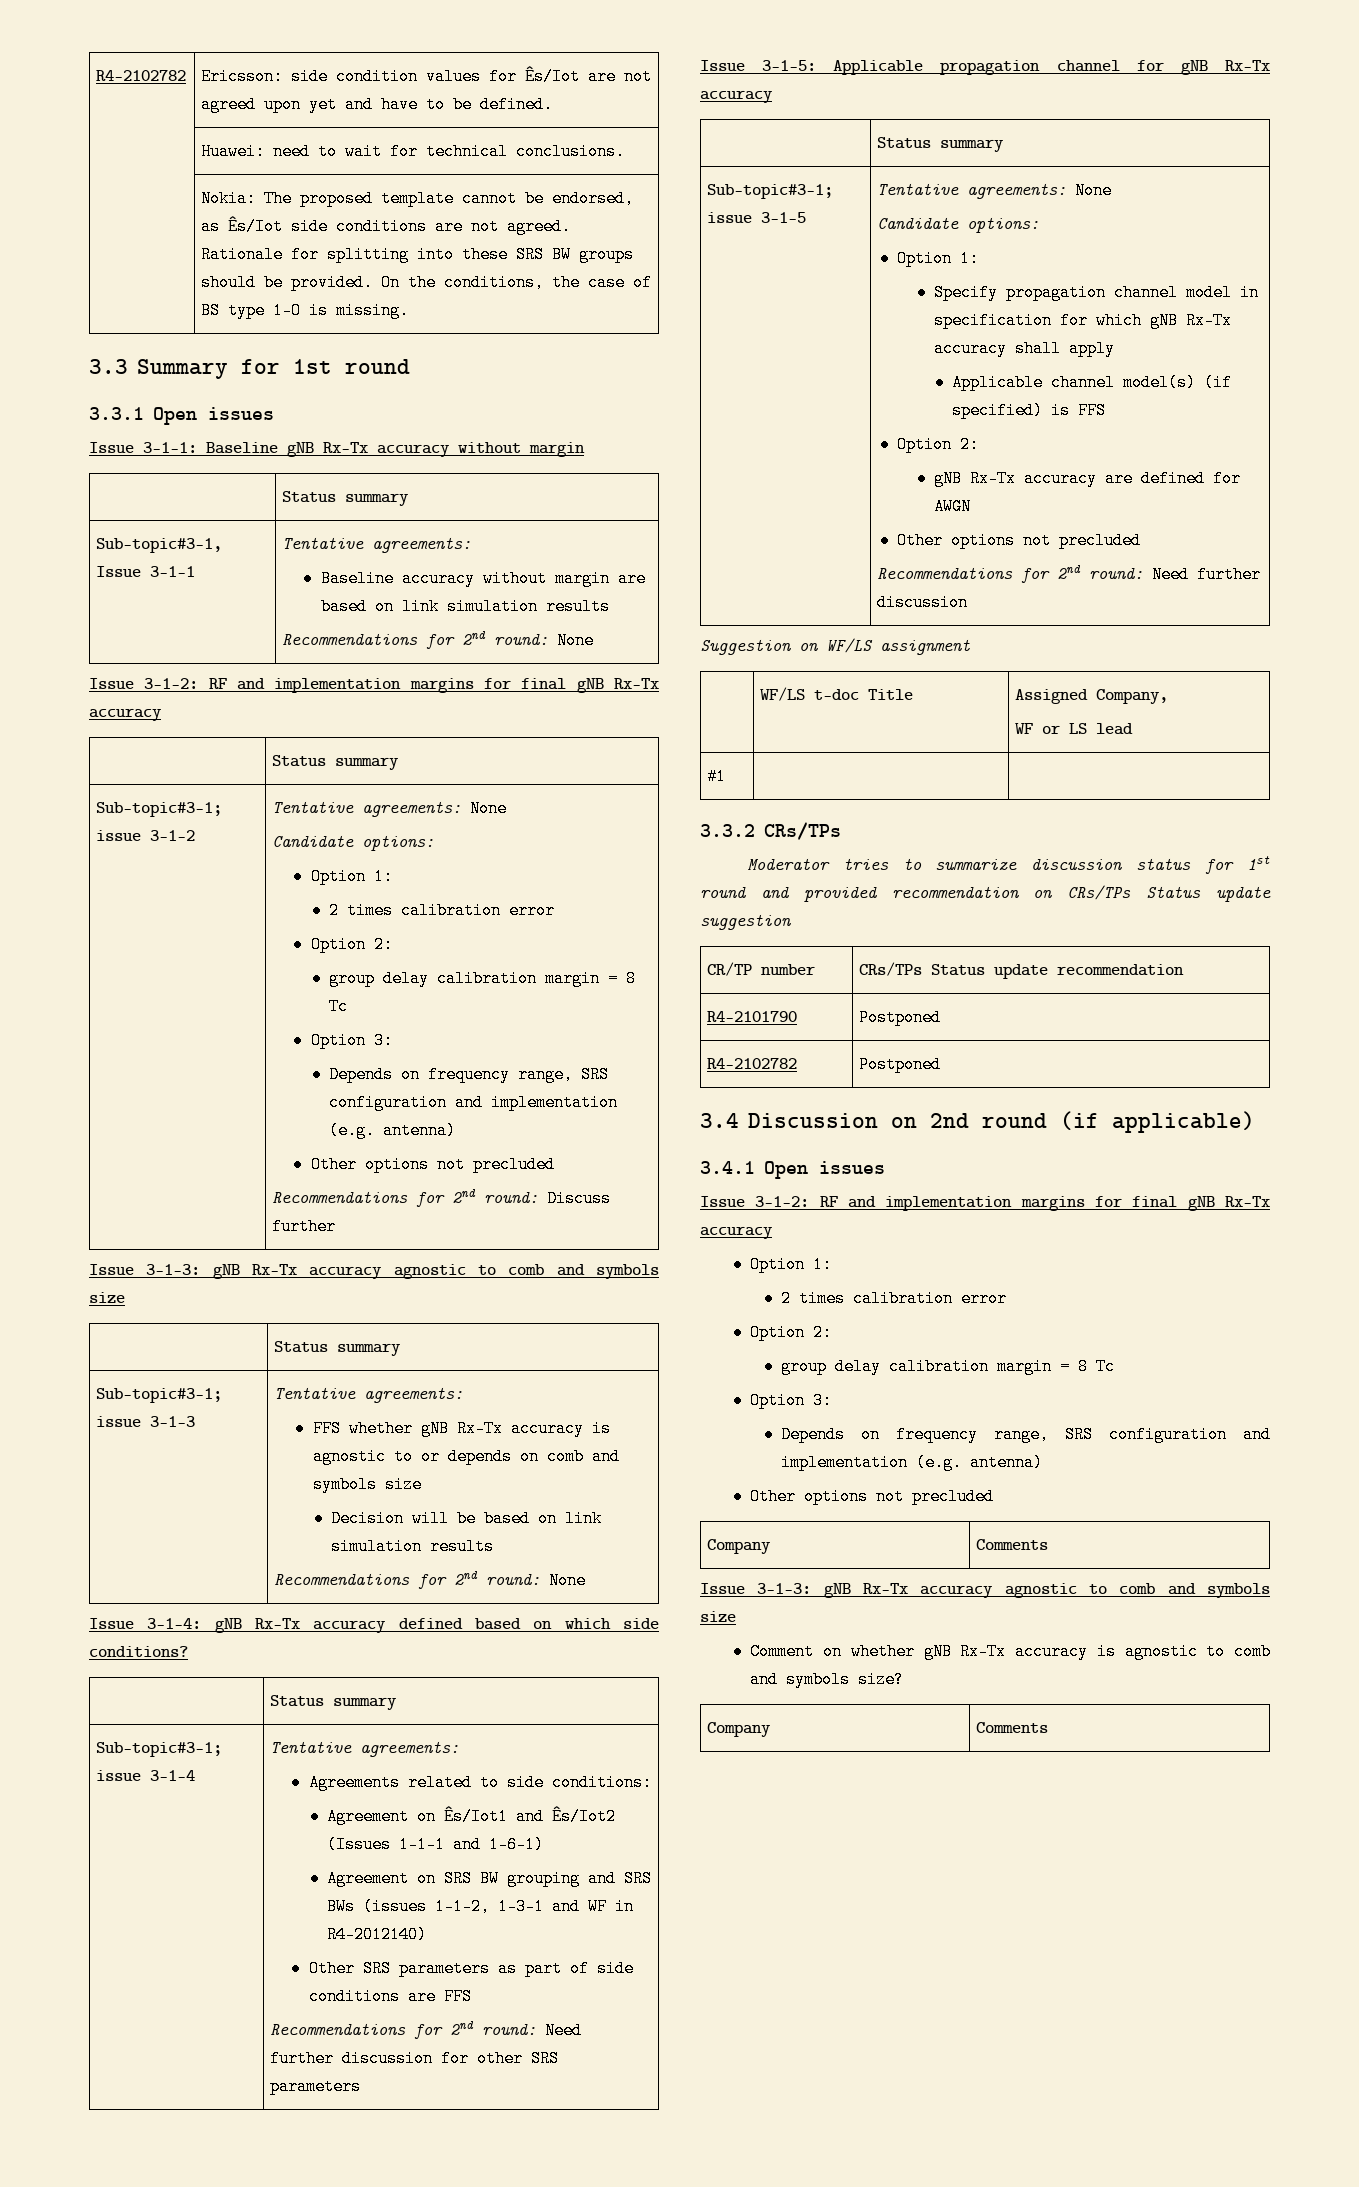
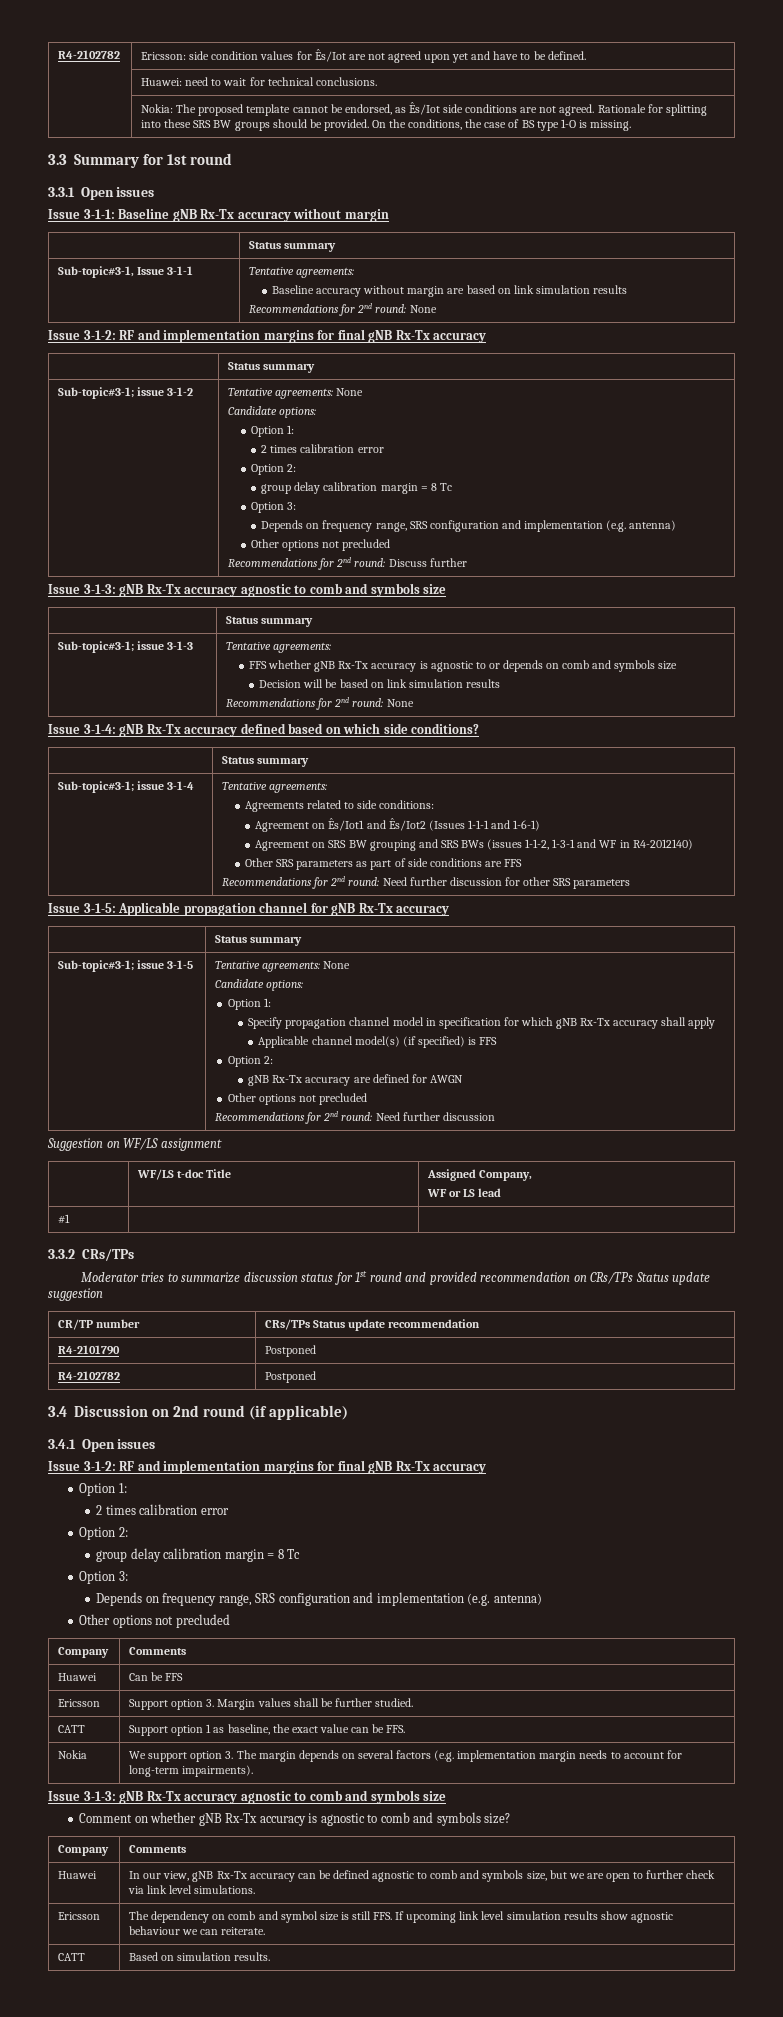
+ Huawei | Can be FFS
+ Ericsson | Support option 3. Margin values shall be further studied.
+ CATT | Support option 1 as baseline, the exact value can be FFS.
+ Nokia | We support option 3. The margin depends on several factors (e.g. implementation margin needs to account for long-term impairments).
+ Huawei | In our view, gNB Rx-Tx accuracy can be defined agnostic to comb and symbols size, but we are open to further check via link level simulations.
+ Ericsson | The dependency on comb and symbol size is still FFS. If upcoming link level simulation results show agnostic behaviour we can reiterate.
+ CATT | Based on simulation results.

